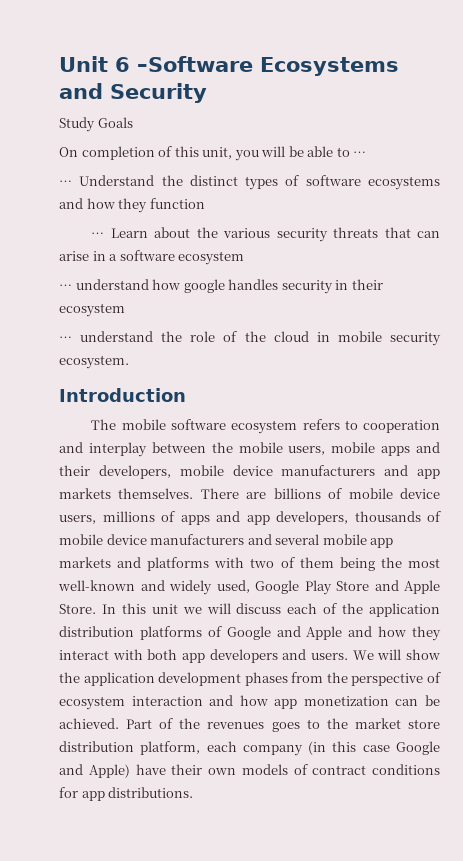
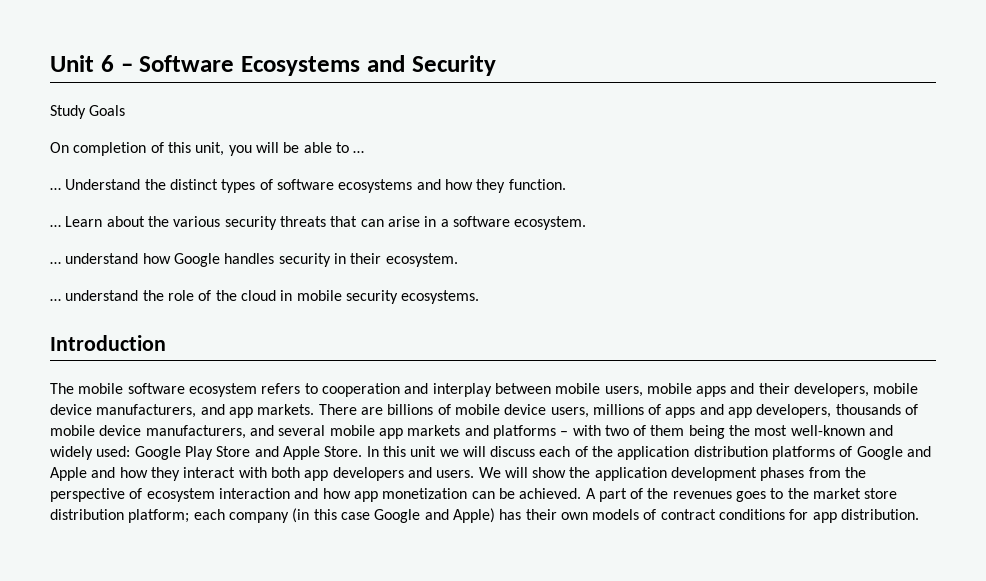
- Unit 6 –Software Ecosystems and Security
+ Unit 6 – Software Ecosystems and Security
- Understand the distinct types of software ecosystems and how they function
+ Understand the distinct types of software ecosystems and how they function.
- Learn about the various security threats that can arise in a software ecosystem
+ Learn about the various security threats that can arise in a software ecosystem.
- … understand how google handles security in their ecosystem
+ … understand how Google handles security in their ecosystem.
- … understand the role of the cloud in mobile security ecosystem.
+ … understand the role of the cloud in mobile security ecosystems.
- The mobile software ecosystem refers to cooperation and interplay between the mobile users, mobile apps and their developers, mobile device manufacturers and app markets themselves.
+ The mobile software ecosystem refers to cooperation and interplay between mobile users, mobile apps and their developers, mobile device manufacturers, and app markets.
- There are billions of mobile device users, millions of apps and app developers, thousands of mobile device manufacturers and several mobile app markets and platforms with two of them being the most well-known and widely used, Google Play Store and Apple Store.
+ There are billions of mobile device users, millions of apps and app developers, thousands of mobile device manufacturers, and several mobile app markets and platforms – with two of them being the most well-known and widely used: Google Play Store and Apple Store.
- Part of the revenues goes to the market store distribution platform, each company (in this case Google and Apple) have their own models of contract conditions for app distributions.
+ A part of the revenues goes to the market store distribution platform; each company (in this case Google and Apple) has their own models of contract conditions for app distribution.

